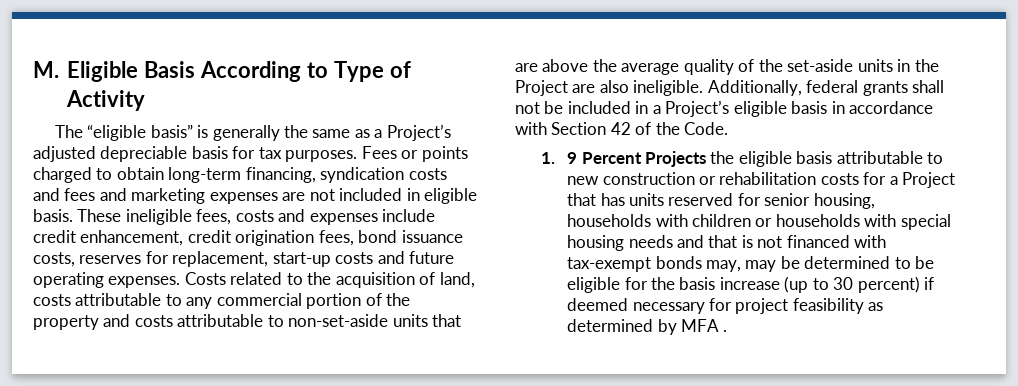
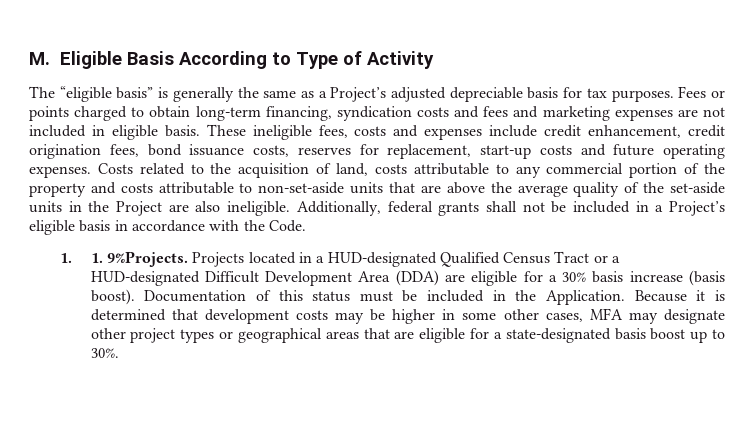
- Additionally, federal grants shall not be included in a Project’s eligible basis in accordance with Section 42 of the Code.
+ Additionally, federal grants shall not be included in a Project’s eligible basis in accordance with the Code.
- 1. 9 Percent Projects the eligible basis attributable to new construction or rehabilitation costs for a Project that has units reserved for senior housing, households with children or households with special housing needs and that is not financed with tax-exempt bonds may, may be determined to be eligible for the basis increase (up to 30 percent) if deemed necessary for project feasibility as determined by MFA .
+ 1. 1. 9%Projects. Projects located in a HUD-designated Qualified Census Tract or a HUD-designated Difficult Development Area (DDA) are eligible for a 30% basis increase (basis boost). Documentation of this status must be included in the Application. Because it is determined that development costs may be higher in some other cases, MFA may designate other project types or geographical areas that are eligible for a state-designated basis boost up to 30%.

